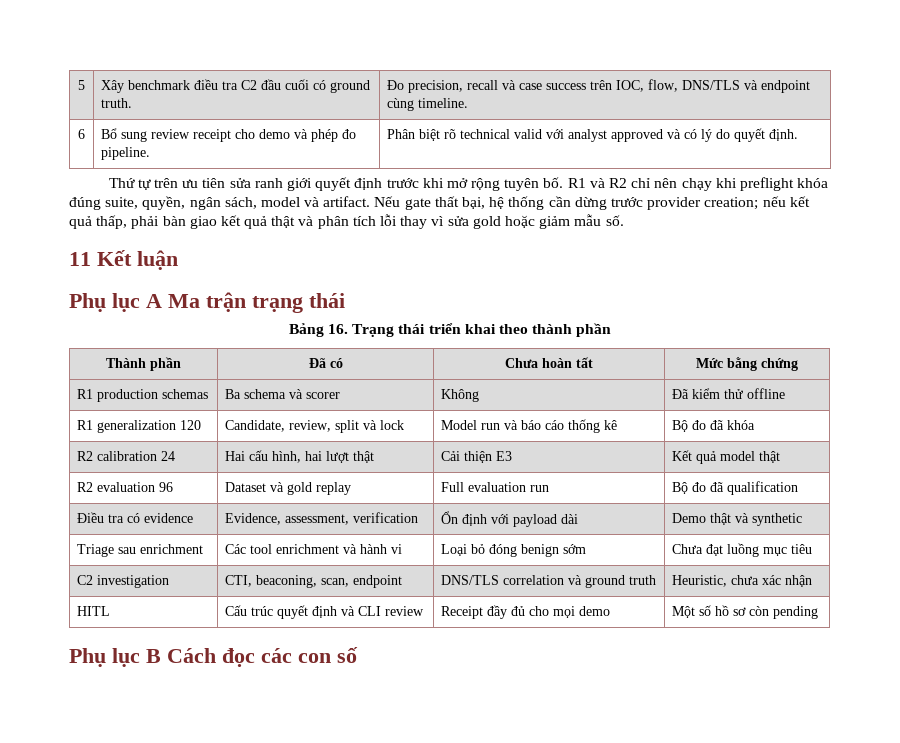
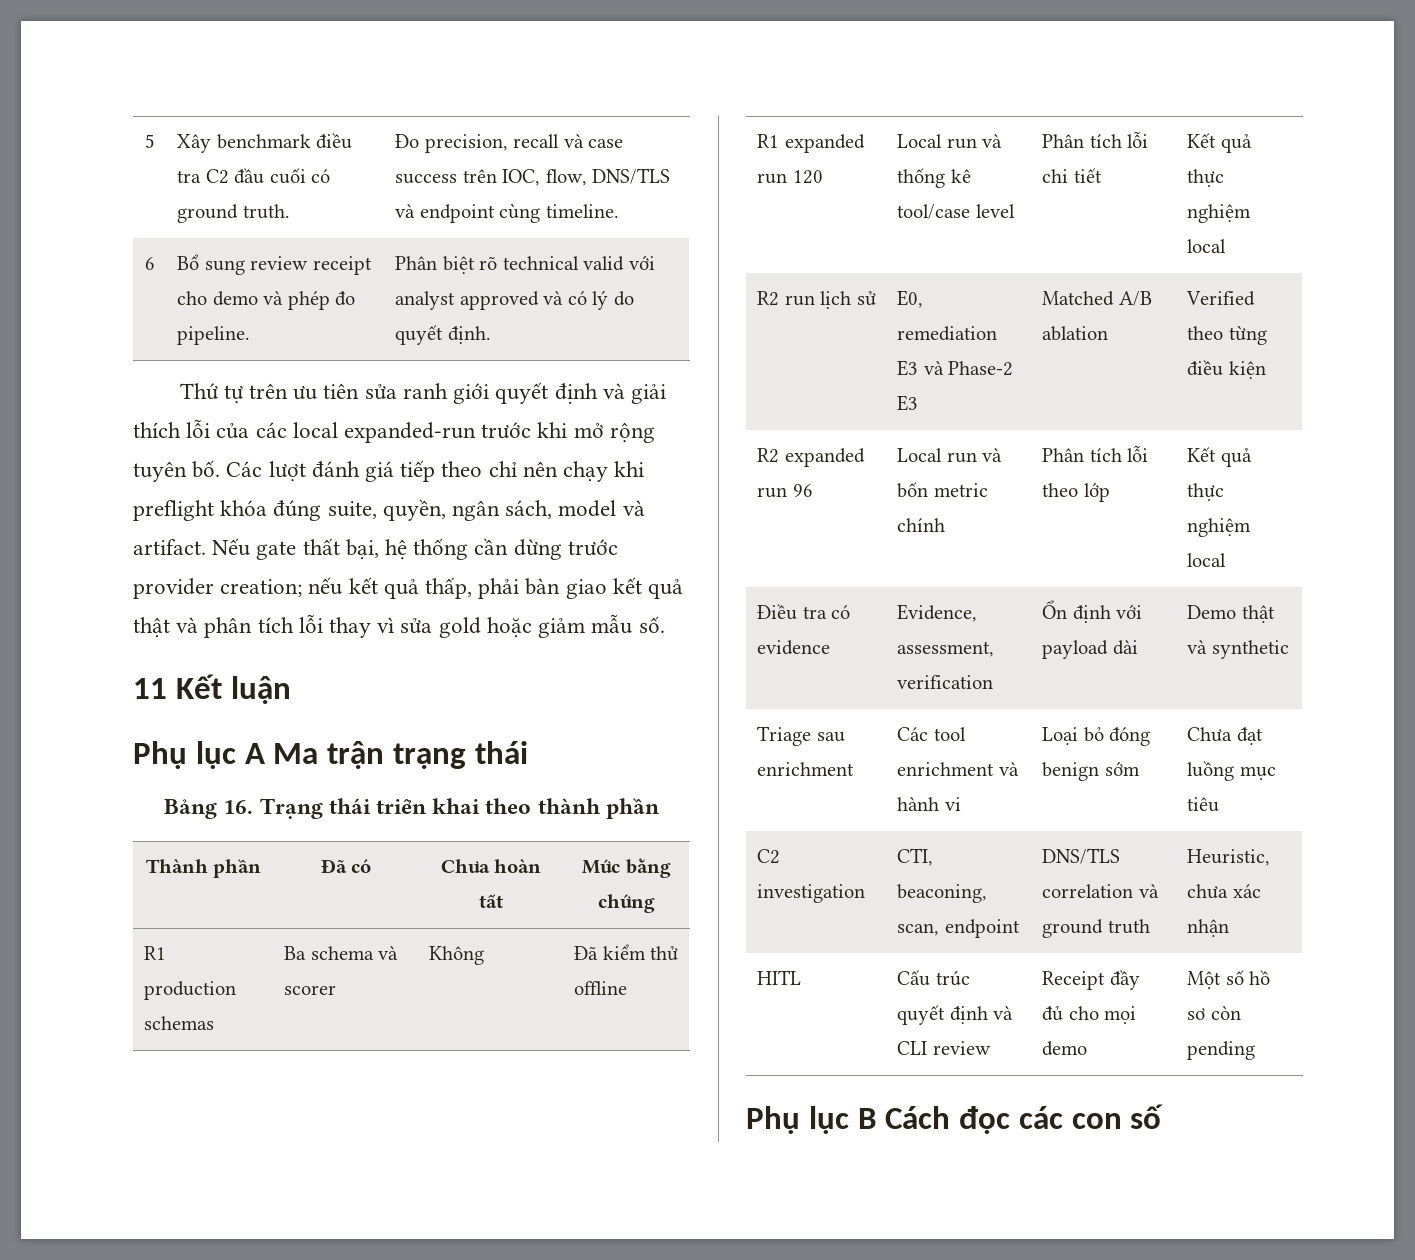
- Thứ tự trên ưu tiên sửa ranh giới quyết định trước khi mở rộng tuyên bố.
+ Thứ tự trên ưu tiên sửa ranh giới quyết định và giải thích lỗi của các local expanded-run trước khi mở rộng tuyên bố.
- R1 và R2 chỉ nên chạy khi preflight khóa đúng suite, quyền, ngân sách, model và artifact.
+ Các lượt đánh giá tiếp theo chỉ nên chạy khi preflight khóa đúng suite, quyền, ngân sách, model và artifact.
- R1 generalization 120 | Candidate, review, split và lock | Model run và báo cáo thống kê | Bộ đo đã khóa
- R2 calibration 24 | Hai cấu hình, hai lượt thật | Cải thiện E3 | Kết quả model thật
- R2 evaluation 96 | Dataset và gold replay | Full evaluation run | Bộ đo đã qualification
+ R1 expanded run 120 | Local run và thống kê tool/case level | Phân tích lỗi chi tiết | Kết quả thực nghiệm local
+ R2 run lịch sử | E0, remediation E3 và Phase-2 E3 | Matched A/B ablation | Verified theo từng điều kiện
+ R2 expanded run 96 | Local run và bốn metric chính | Phân tích lỗi theo lớp | Kết quả thực nghiệm local

